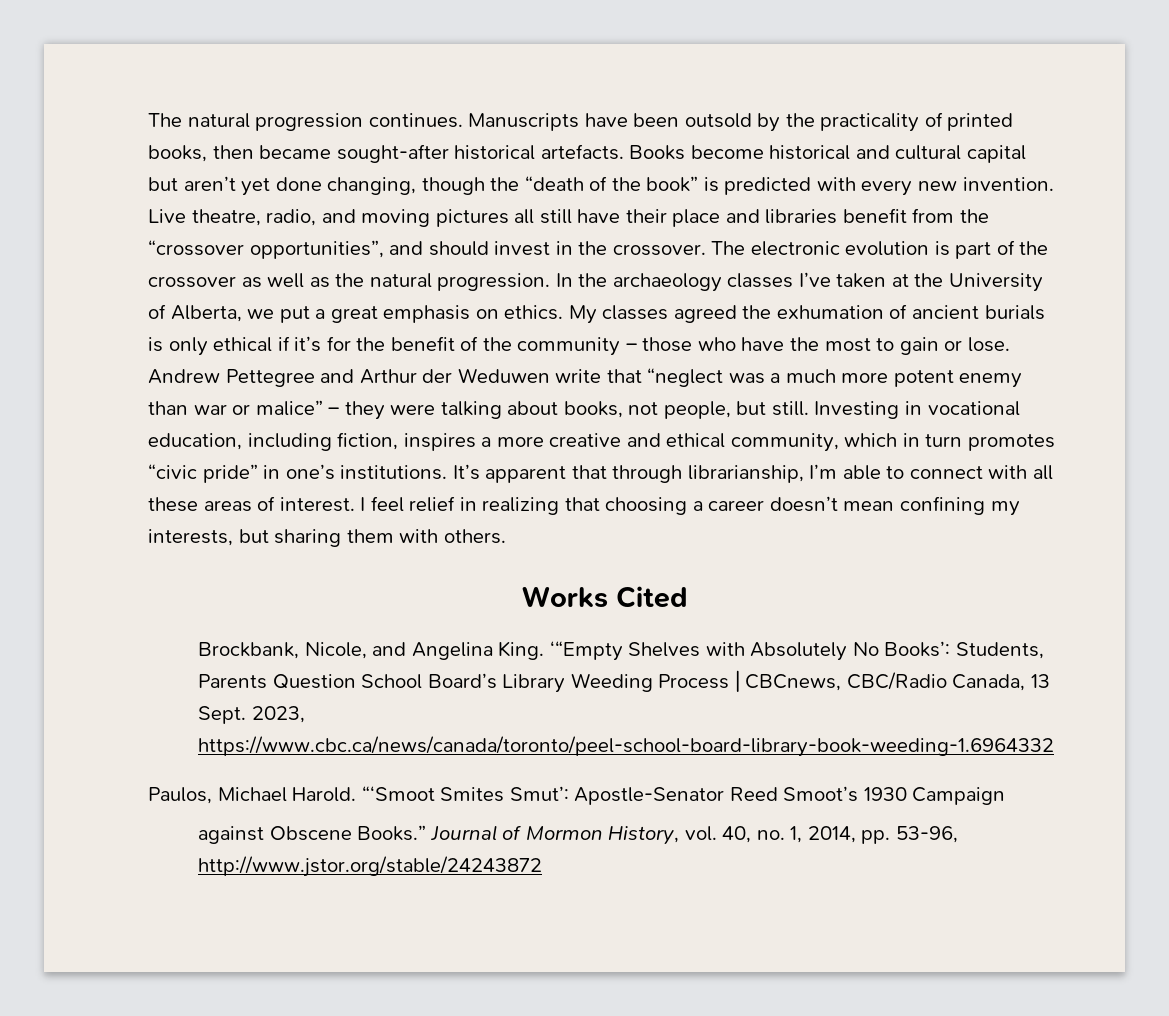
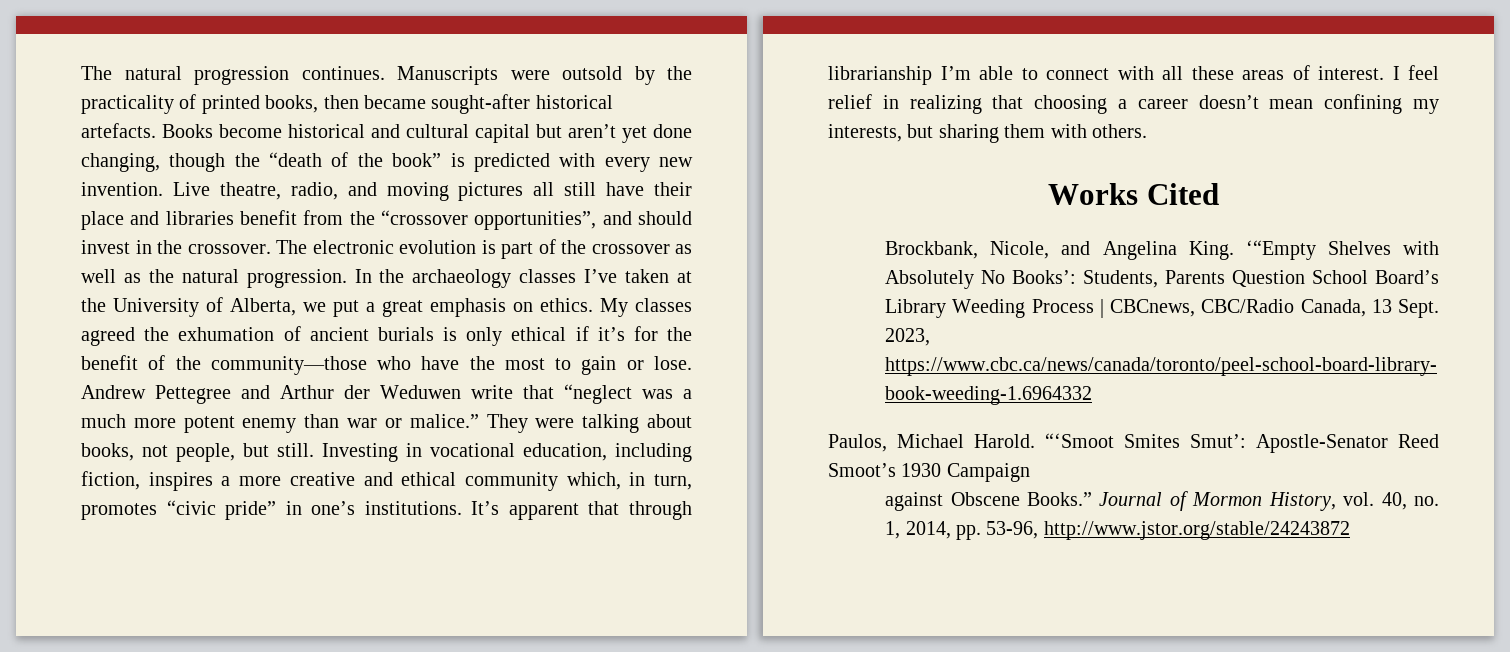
- Manuscripts have been outsold by the practicality of printed books, then became sought-after historical artefacts.
+ Manuscripts were outsold by the practicality of printed books, then became sought-after historical artefacts.
- My classes agreed the exhumation of ancient burials is only ethical if it’s for the benefit of the community – those who have the most to gain or lose.
+ My classes agreed the exhumation of ancient burials is only ethical if it’s for the benefit of the community—those who have the most to gain or lose.
- Andrew Pettegree and Arthur der Weduwen write that “neglect was a much more potent enemy than war or malice” – they were talking about books, not people, but still.
+ Andrew Pettegree and Arthur der Weduwen write that “neglect was a much more potent enemy than war or malice.” They were talking about books, not people, but still.
- Investing in vocational education, including fiction, inspires a more creative and ethical community, which in turn promotes “civic pride” in one’s institutions.
+ Investing in vocational education, including fiction, inspires a more creative and ethical community which, in turn, promotes “civic pride” in one’s institutions.
- It’s apparent that through librarianship, I’m able to connect with all these areas of interest.
+ It’s apparent that through librarianship I’m able to connect with all these areas of interest.

